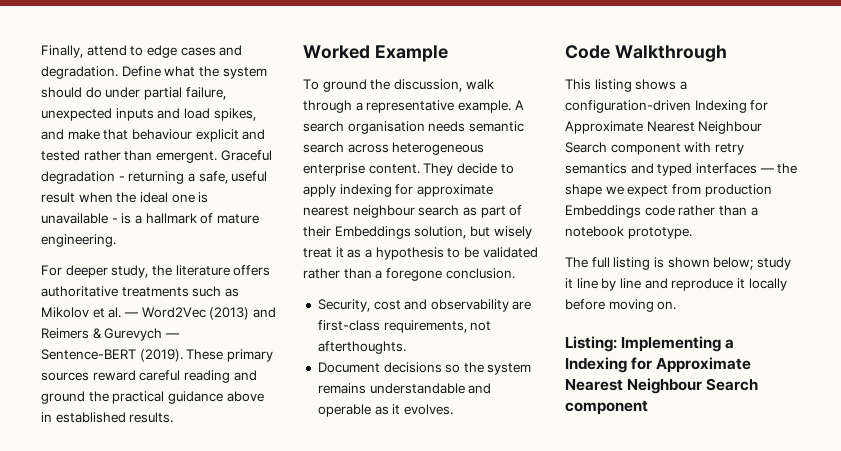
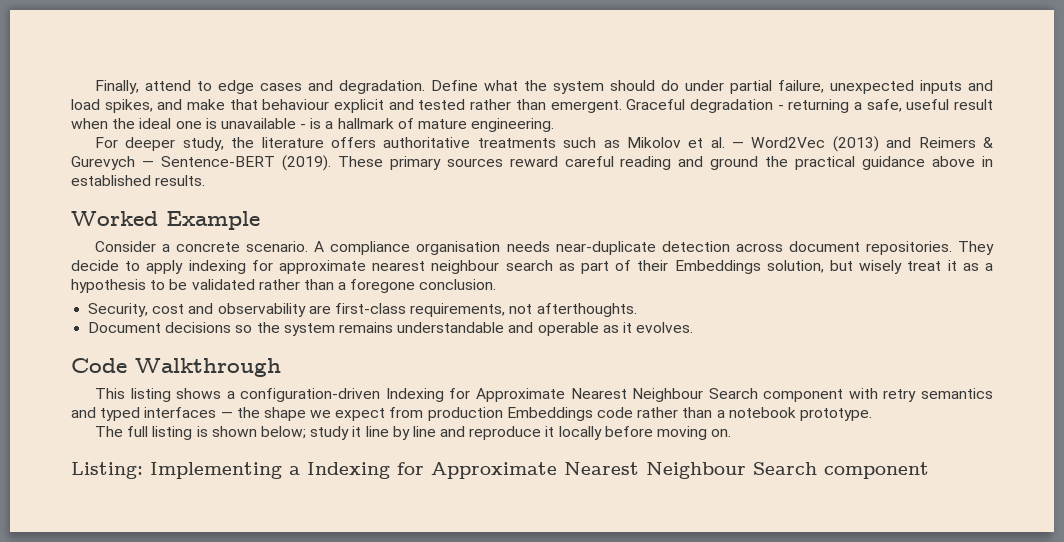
- To ground the discussion, walk through a representative example. A search organisation needs semantic search across heterogeneous enterprise content.
+ Consider a concrete scenario. A compliance organisation needs near-duplicate detection across document repositories.

